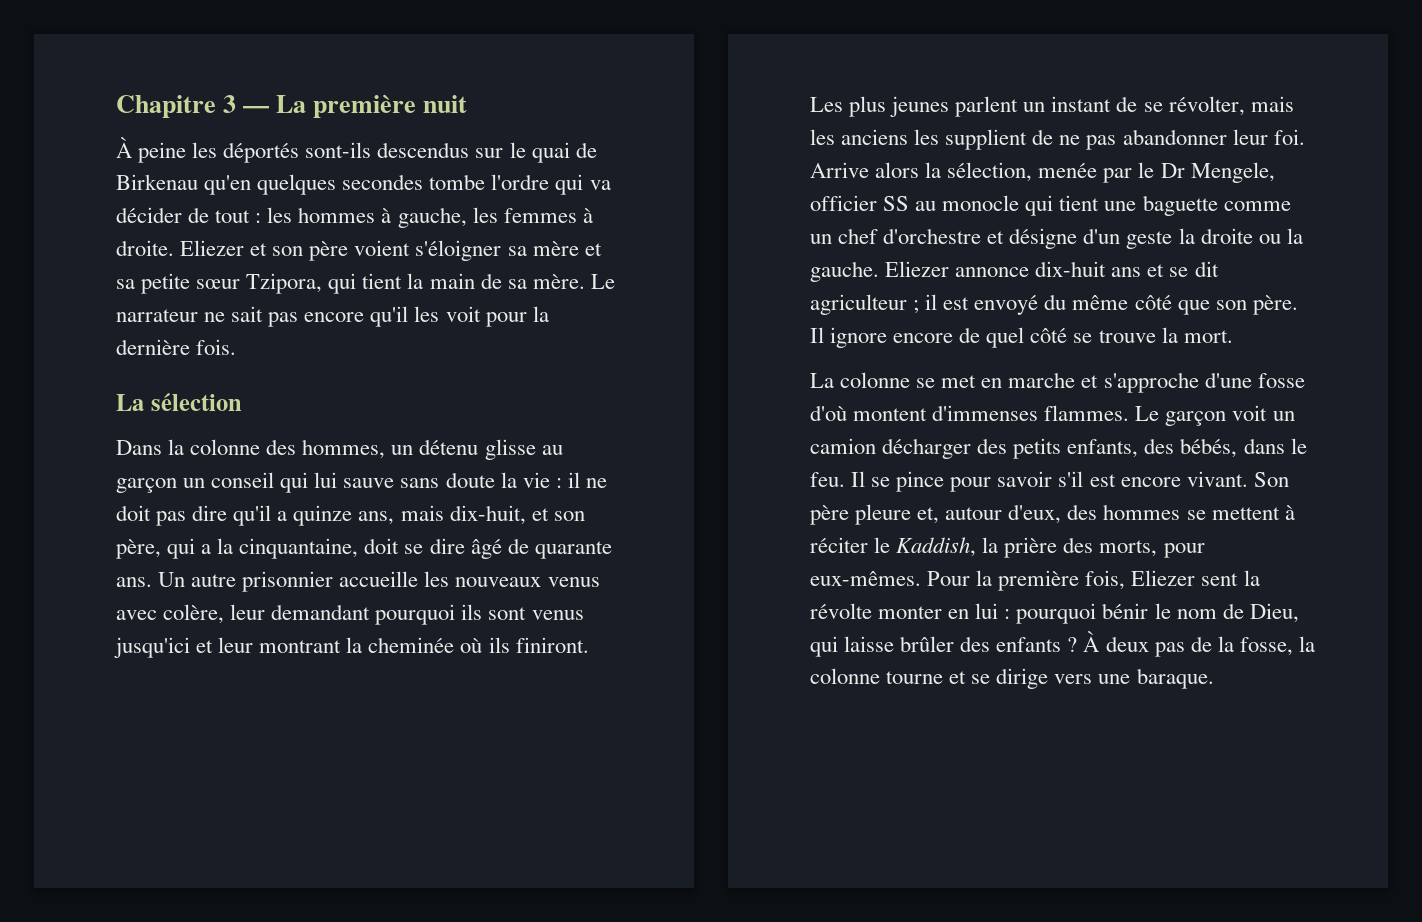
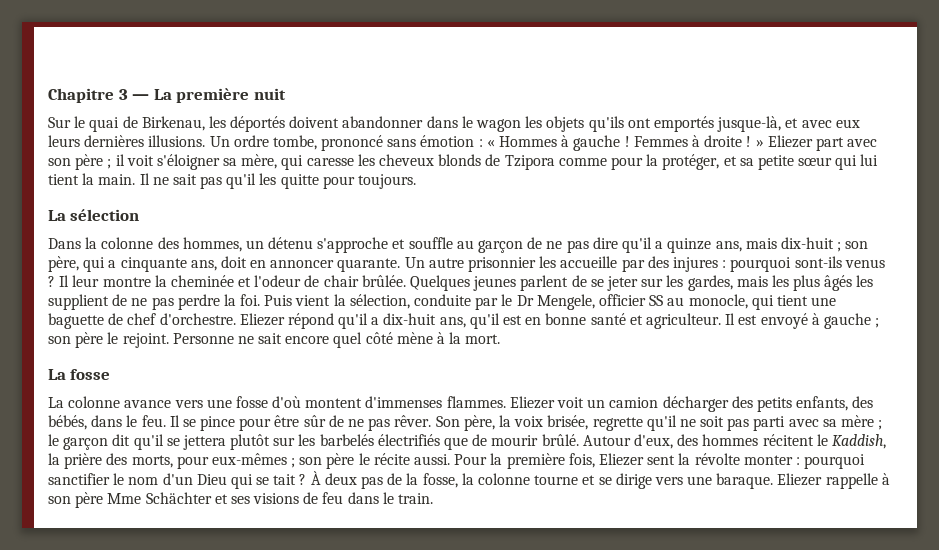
- À peine les déportés sont-ils descendus sur le quai de Birkenau qu'en quelques secondes tombe l'ordre qui va décider de tout : les hommes à gauche, les femmes à droite. Eliezer et son père voient s'éloigner sa mère et sa petite sœur Tzipora, qui tient la main de sa mère. Le narrateur ne sait pas encore qu'il les voit pour la dernière fois.
+ Sur le quai de Birkenau, les déportés doivent abandonner dans le wagon les objets qu'ils ont emportés jusque-là, et avec eux leurs dernières illusions. Un ordre tombe, prononcé sans émotion : « Hommes à gauche ! Femmes à droite ! » Eliezer part avec son père ; il voit s'éloigner sa mère, qui caresse les cheveux blonds de Tzipora comme pour la protéger, et sa petite sœur qui lui tient la main. Il ne sait pas qu'il les quitte pour toujours.
- Dans la colonne des hommes, un détenu glisse au garçon un conseil qui lui sauve sans doute la vie : il ne doit pas dire qu'il a quinze ans, mais dix-huit, et son père, qui a la cinquantaine, doit se dire âgé de quarante ans. Un autre prisonnier accueille les nouveaux venus avec colère, leur demandant pourquoi ils sont venus jusqu'ici et leur montrant la cheminée où ils finiront. Les plus jeunes parlent un instant de se révolter, mais les anciens les supplient de ne pas abandonner leur foi. Arrive alors la sélection, menée par le Dr Mengele, officier SS au monocle qui tient une baguette comme un chef d'orchestre et désigne d'un geste la droite ou la gauche. Eliezer annonce dix-huit ans et se dit agriculteur ; il est envoyé du même côté que son père. Il ignore encore de quel côté se trouve la mort.
+ Dans la colonne des hommes, un détenu s'approche et souffle au garçon de ne pas dire qu'il a quinze ans, mais dix-huit ; son père, qui a cinquante ans, doit en annoncer quarante. Un autre prisonnier les accueille par des injures : pourquoi sont-ils venus ? Il leur montre la cheminée et l'odeur de chair brûlée. Quelques jeunes parlent de se jeter sur les gardes, mais les plus âgés les supplient de ne pas perdre la foi. Puis vient la sélection, conduite par le Dr Mengele, officier SS au monocle, qui tient une baguette de chef d'orchestre. Eliezer répond qu'il a dix-huit ans, qu'il est en bonne santé et agriculteur. Il est envoyé à gauche ; son père le rejoint. Personne ne sait encore quel côté mène à la mort.
+ La fosse
- La colonne se met en marche et s'approche d'une fosse d'où montent d'immenses flammes.
+ La colonne avance vers une fosse d'où montent d'immenses flammes.
- Le garçon voit un camion décharger des petits enfants, des bébés, dans le feu.
+ Eliezer voit un camion décharger des petits enfants, des bébés, dans le feu.
- Il se pince pour savoir s'il est encore vivant. Son père pleure et, autour d'eux, des hommes se mettent à réciter le Kaddish, la prière des morts, pour eux-mêmes.
+ Il se pince pour être sûr de ne pas rêver. Son père, la voix brisée, regrette qu'il ne soit pas parti avec sa mère ; le garçon dit qu'il se jettera plutôt sur les barbelés électrifiés que de mourir brûlé. Autour d'eux, des hommes récitent le Kaddish, la prière des morts, pour eux-mêmes ; son père le récite aussi.
- Pour la première fois, Eliezer sent la révolte monter en lui : pourquoi bénir le nom de Dieu, qui laisse brûler des enfants ?
+ Pour la première fois, Eliezer sent la révolte monter : pourquoi sanctifier le nom d'un Dieu qui se tait ?
+ Eliezer rappelle à son père Mme Schächter et ses visions de feu dans le train.

